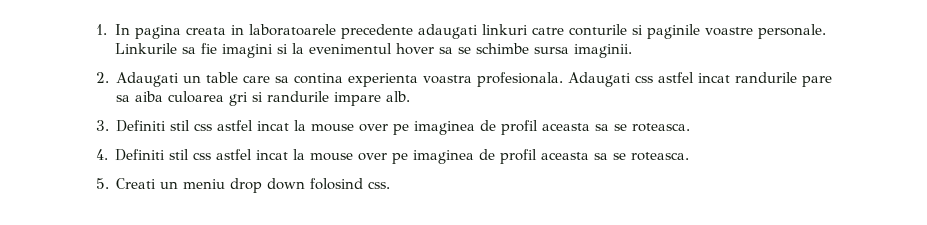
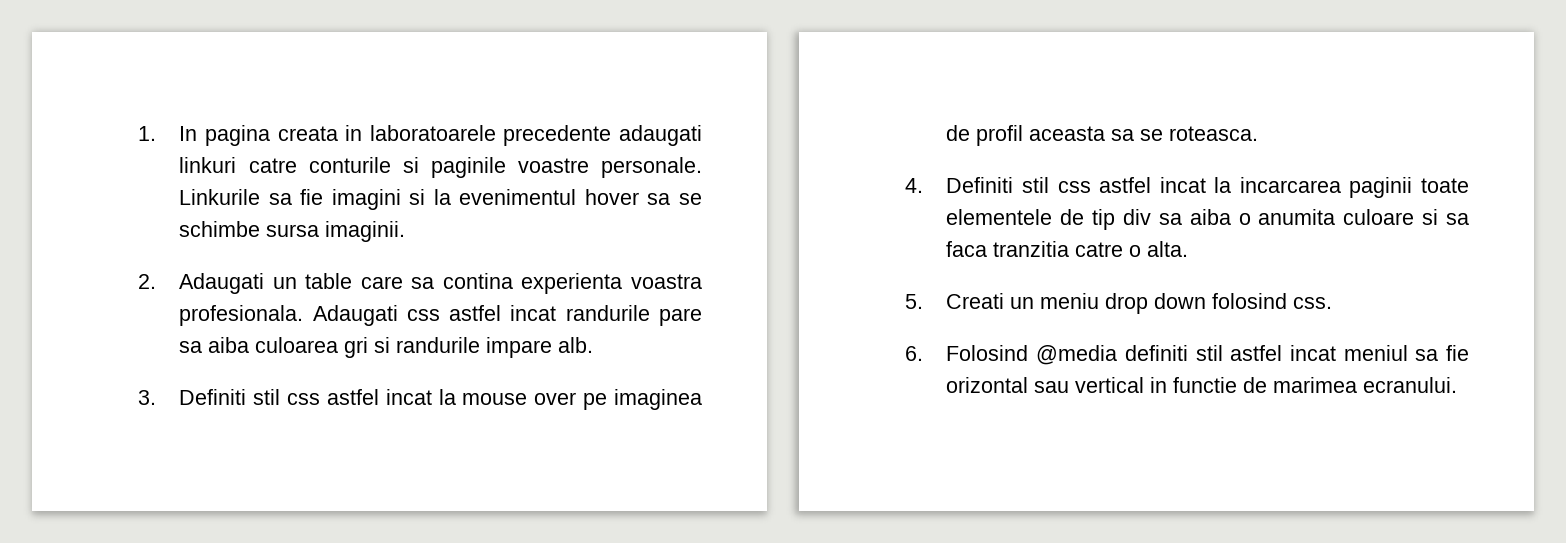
- 4. Definiti stil css astfel incat la mouse over pe imaginea de profil aceasta sa se roteasca.
+ 4. Definiti stil css astfel incat la incarcarea paginii toate elementele de tip div sa aiba o anumita culoare si sa faca tranzitia catre o alta.
+ 6. Folosind @media definiti stil astfel incat meniul sa fie orizontal sau vertical in functie de marimea ecranului.

